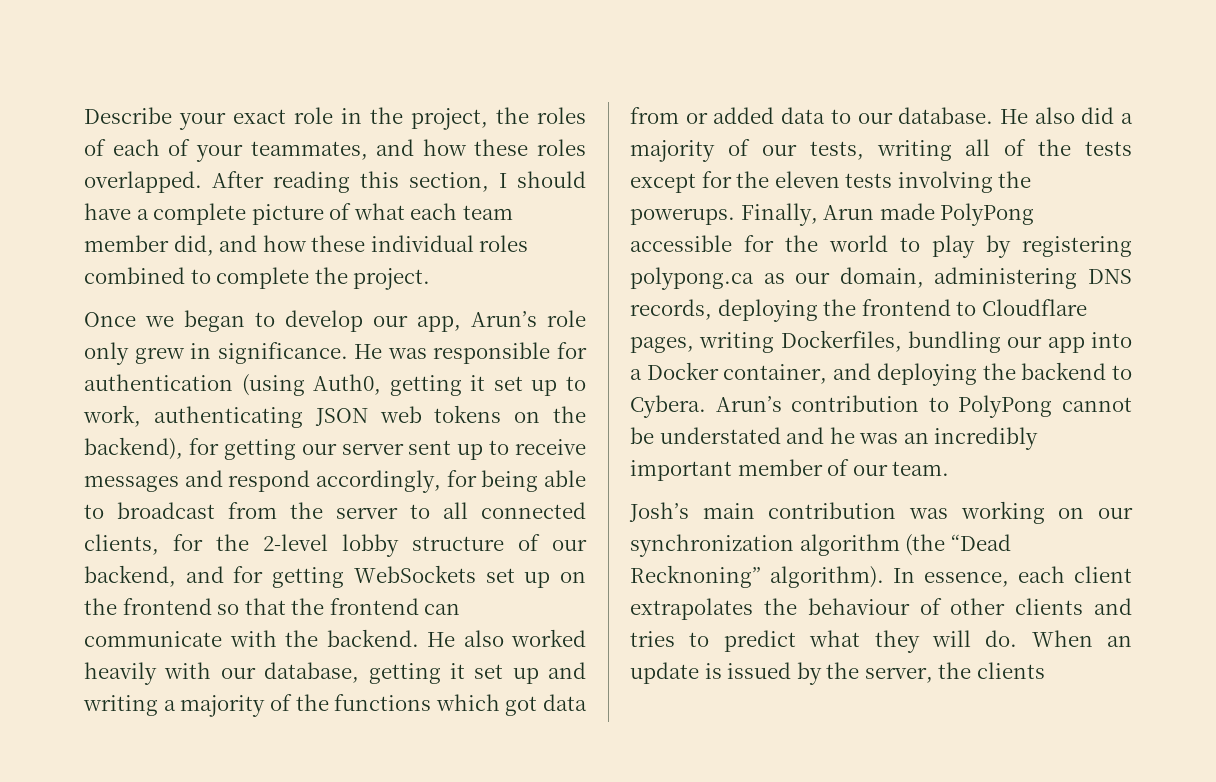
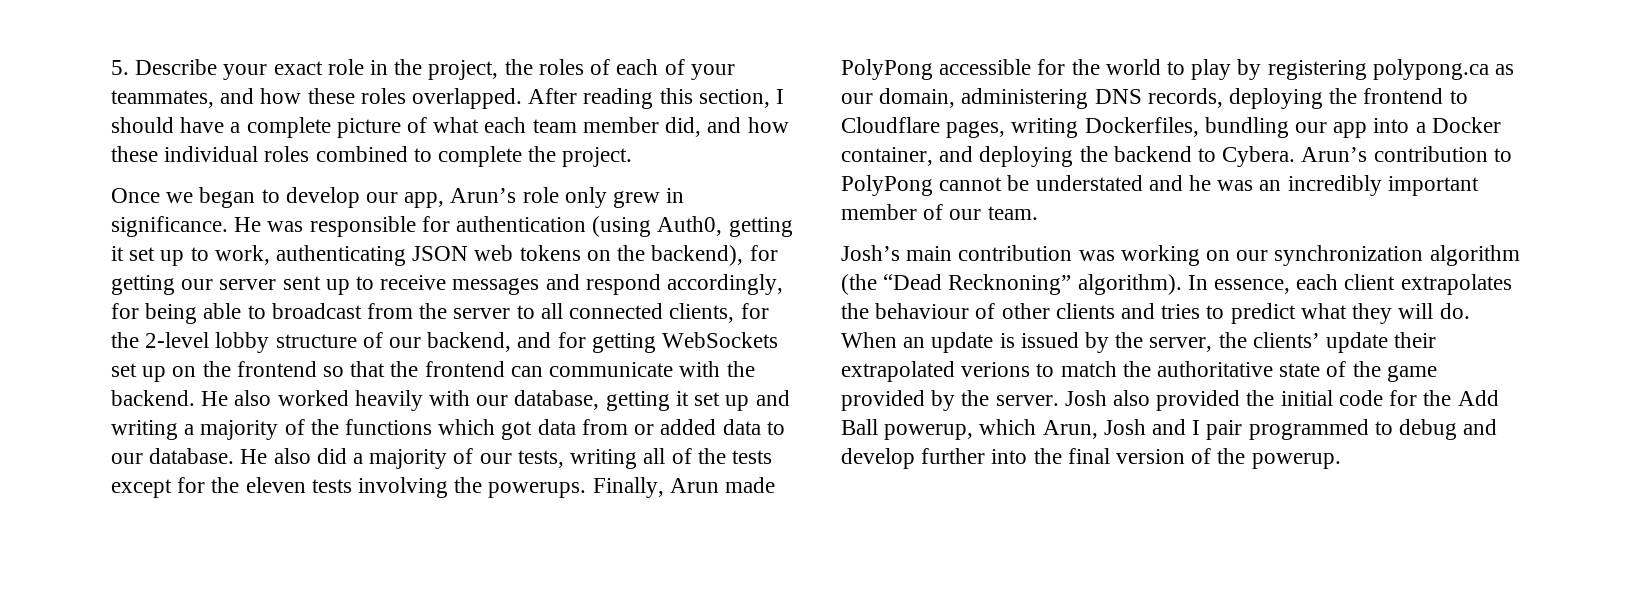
- Describe your exact role in the project, the roles of each of your teammates, and how these roles overlapped.
+ 5. Describe your exact role in the project, the roles of each of your teammates, and how these roles overlapped.
- When an update is issued by the server, the clients
+ When an update is issued by the server, the clients’ update their extrapolated verions to match the authoritative state of the game provided by the server. Josh also provided the initial code for the Add Ball powerup, which Arun, Josh and I pair programmed to debug and develop further into the final version of the powerup.

